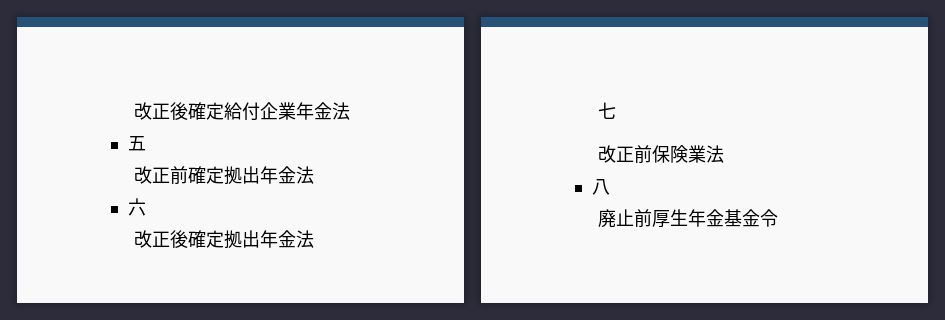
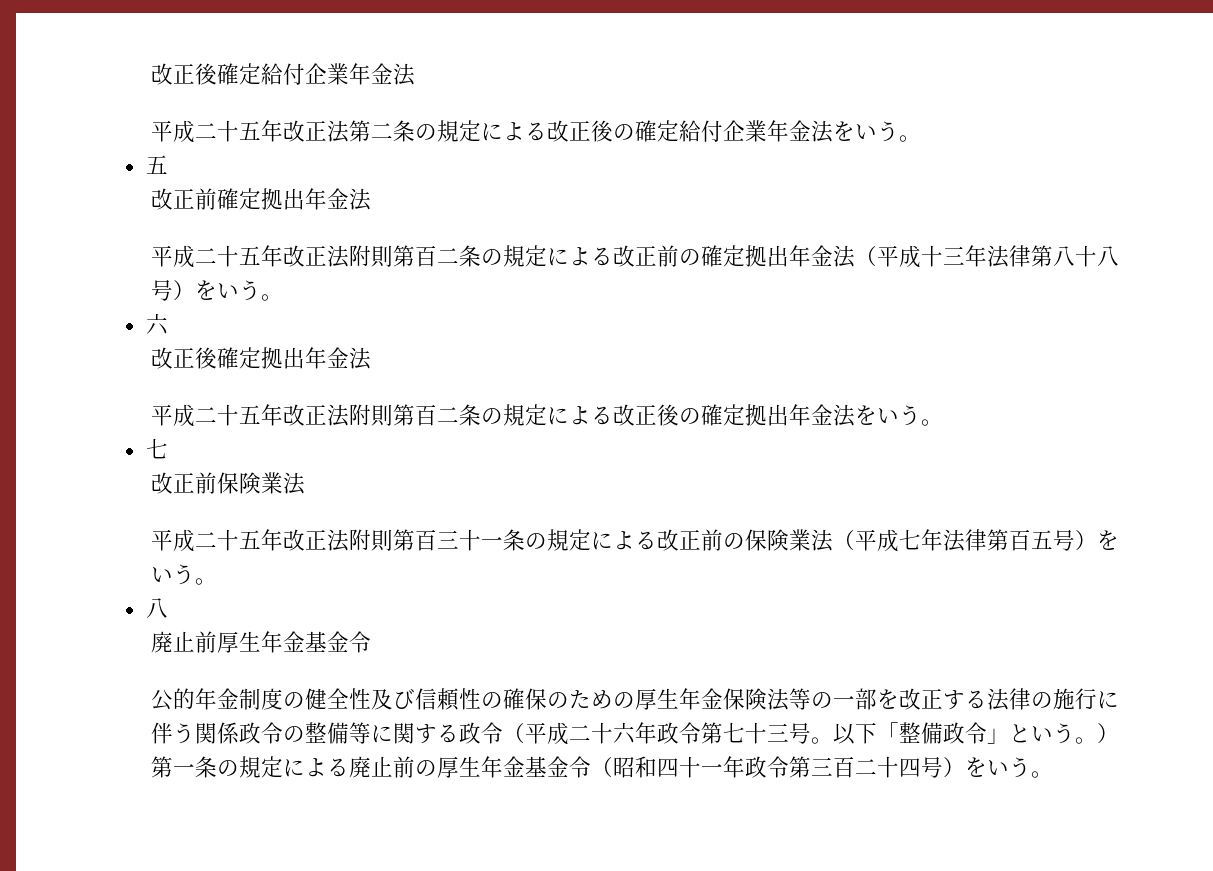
+ 平成二十五年改正法第二条の規定による改正後の確定給付企業年金法をいう。
+ 平成二十五年改正法附則第百二条の規定による改正前の確定拠出年金法（平成十三年法律第八十八号）をいう。
+ 平成二十五年改正法附則第百二条の規定による改正後の確定拠出年金法をいう。
  七
  改正前保険業法
+ 平成二十五年改正法附則第百三十一条の規定による改正前の保険業法（平成七年法律第百五号）をいう。
+ 公的年金制度の健全性及び信頼性の確保のための厚生年金保険法等の一部を改正する法律の施行に伴う関係政令の整備等に関する政令（平成二十六年政令第七十三号。以下「整備政令」という。）第一条の規定による廃止前の厚生年金基金令（昭和四十一年政令第三百二十四号）をいう。

